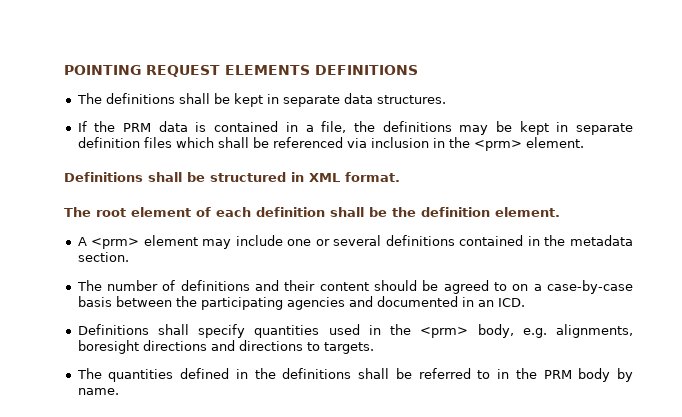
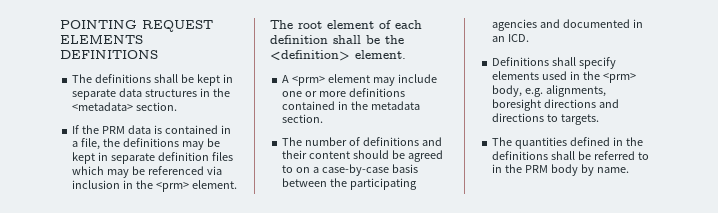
- The definitions shall be kept in separate data structures.
+ The definitions shall be kept in separate data structures in the <metadata> section.
- If the PRM data is contained in a file, the definitions may be kept in separate definition files which shall be referenced via inclusion in the <prm> element.
+ If the PRM data is contained in a file, the definitions may be kept in separate definition files which may be referenced via inclusion in the <prm> element.
- Definitions shall be structured in XML format.
- The root element of each definition shall be the definition element.
+ The root element of each definition shall be the <definition> element.
- A <prm> element may include one or several definitions contained in the metadata section.
+ A <prm> element may include one or more definitions contained in the metadata section.
- Definitions shall specify quantities used in the <prm> body, e.g. alignments, boresight directions and directions to targets.
+ Definitions shall specify elements used in the <prm> body, e.g. alignments, boresight directions and directions to targets.

